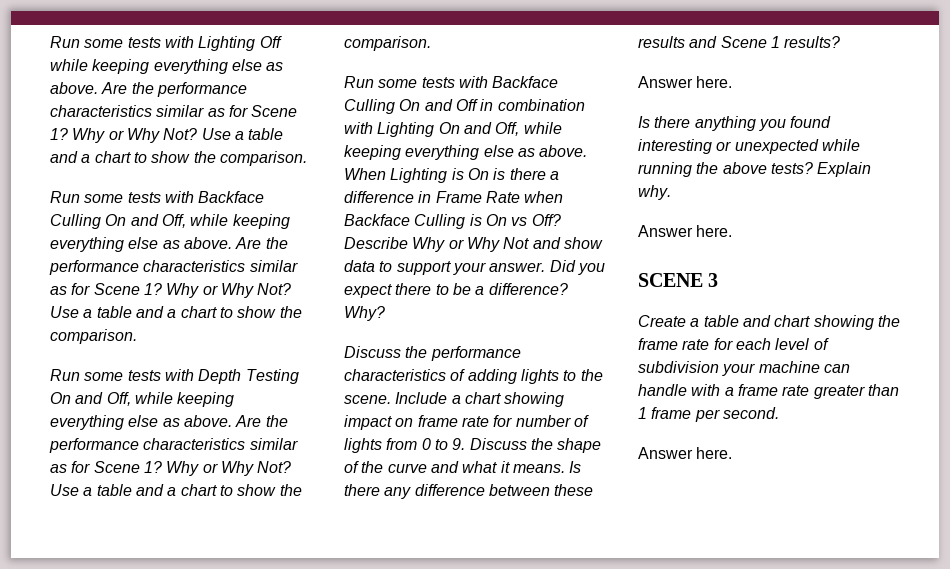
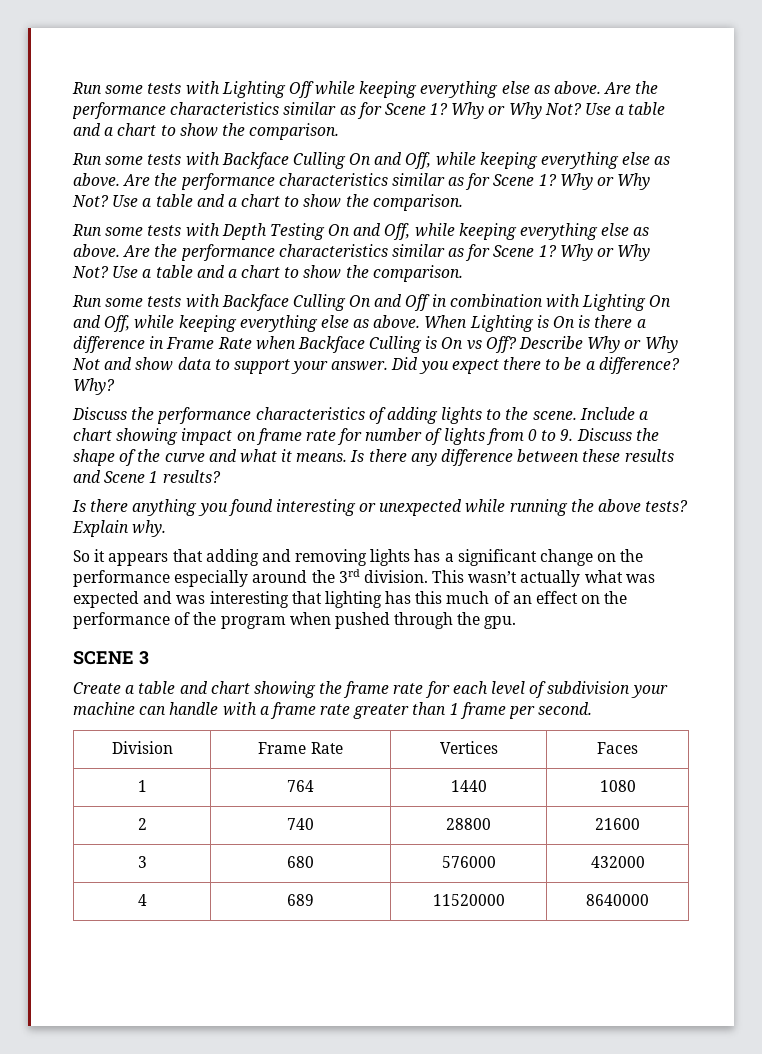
  Is there any difference between these results and Scene 1 results?
- Answer here.
  Explain why.
- Answer here.
+ So it appears that adding and removing lights has a significant change on the performance especially around the 3rd division. This wasn’t actually what was expected and was interesting that lighting has this much of an effect on the performance of the program when pushed through the gpu.
  Create a table and chart showing the frame rate for each level of subdivision your machine can handle with a frame rate greater than 1 frame per second.
- Answer here.
+ Division | Frame Rate | Vertices | Faces
+ 1 | 764 | 1440 | 1080
+ 2 | 740 | 28800 | 21600
+ 3 | 680 | 576000 | 432000
+ 4 | 689 | 11520000 | 8640000

